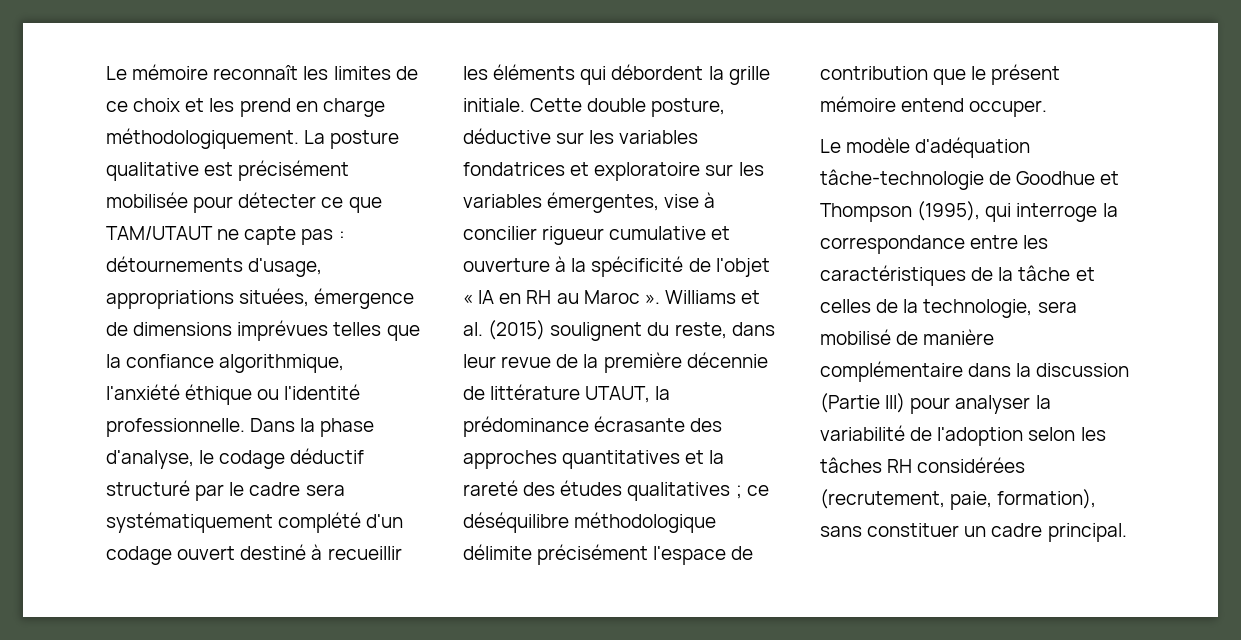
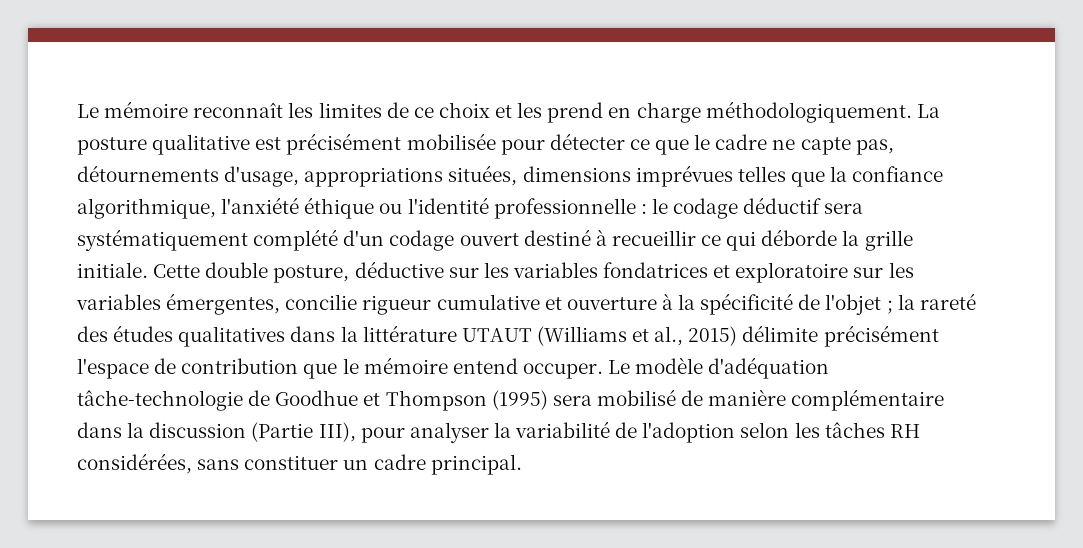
- La posture qualitative est précisément mobilisée pour détecter ce que TAM/UTAUT ne capte pas : détournements d'usage, appropriations situées, émergence de dimensions imprévues telles que la confiance algorithmique, l'anxiété éthique ou l'identité professionnelle. Dans la phase d'analyse, le codage déductif structuré par le cadre sera systématiquement complété d'un codage ouvert destiné à recueillir les éléments qui débordent la grille initiale.
+ La posture qualitative est précisément mobilisée pour détecter ce que le cadre ne capte pas, détournements d'usage, appropriations situées, dimensions imprévues telles que la confiance algorithmique, l'anxiété éthique ou l'identité professionnelle : le codage déductif sera systématiquement complété d'un codage ouvert destiné à recueillir ce qui déborde la grille initiale.
- Cette double posture, déductive sur les variables fondatrices et exploratoire sur les variables émergentes, vise à concilier rigueur cumulative et ouverture à la spécificité de l'objet « IA en RH au Maroc ». Williams et al. (2015) soulignent du reste, dans leur revue de la première décennie de littérature UTAUT, la prédominance écrasante des approches quantitatives et la rareté des études qualitatives ; ce déséquilibre méthodologique délimite précisément l'espace de contribution que le présent mémoire entend occuper.
- Le modèle d'adéquation tâche-technologie de Goodhue et Thompson (1995), qui interroge la correspondance entre les caractéristiques de la tâche et celles de la technologie, sera mobilisé de manière complémentaire dans la discussion (Partie III) pour analyser la variabilité de l'adoption selon les tâches RH considérées (recrutement, paie, formation), sans constituer un cadre principal.
+ Cette double posture, déductive sur les variables fondatrices et exploratoire sur les variables émergentes, concilie rigueur cumulative et ouverture à la spécificité de l'objet ; la rareté des études qualitatives dans la littérature UTAUT (Williams et al., 2015) délimite précisément l'espace de contribution que le mémoire entend occuper. Le modèle d'adéquation tâche-technologie de Goodhue et Thompson (1995) sera mobilisé de manière complémentaire dans la discussion (Partie III), pour analyser la variabilité de l'adoption selon les tâches RH considérées, sans constituer un cadre principal.

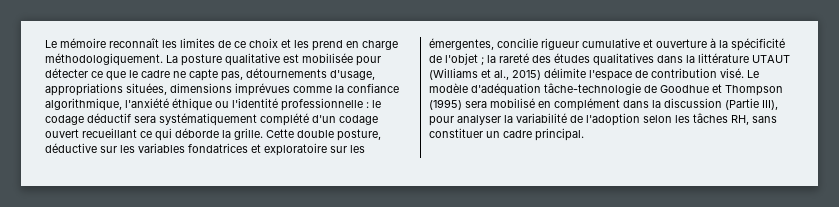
- La posture qualitative est précisément mobilisée pour détecter ce que le cadre ne capte pas, détournements d'usage, appropriations situées, dimensions imprévues telles que la confiance algorithmique, l'anxiété éthique ou l'identité professionnelle : le codage déductif sera systématiquement complété d'un codage ouvert destiné à recueillir ce qui déborde la grille initiale.
+ La posture qualitative est mobilisée pour détecter ce que le cadre ne capte pas, détournements d'usage, appropriations situées, dimensions imprévues comme la confiance algorithmique, l'anxiété éthique ou l'identité professionnelle : le codage déductif sera systématiquement complété d'un codage ouvert recueillant ce qui déborde la grille.
- Cette double posture, déductive sur les variables fondatrices et exploratoire sur les variables émergentes, concilie rigueur cumulative et ouverture à la spécificité de l'objet ; la rareté des études qualitatives dans la littérature UTAUT (Williams et al., 2015) délimite précisément l'espace de contribution que le mémoire entend occuper.
+ Cette double posture, déductive sur les variables fondatrices et exploratoire sur les émergentes, concilie rigueur cumulative et ouverture à la spécificité de l'objet ; la rareté des études qualitatives dans la littérature UTAUT (Williams et al., 2015) délimite l'espace de contribution visé.
- Le modèle d'adéquation tâche-technologie de Goodhue et Thompson (1995) sera mobilisé de manière complémentaire dans la discussion (Partie III), pour analyser la variabilité de l'adoption selon les tâches RH considérées, sans constituer un cadre principal.
+ Le modèle d'adéquation tâche-technologie de Goodhue et Thompson (1995) sera mobilisé en complément dans la discussion (Partie III), pour analyser la variabilité de l'adoption selon les tâches RH, sans constituer un cadre principal.

